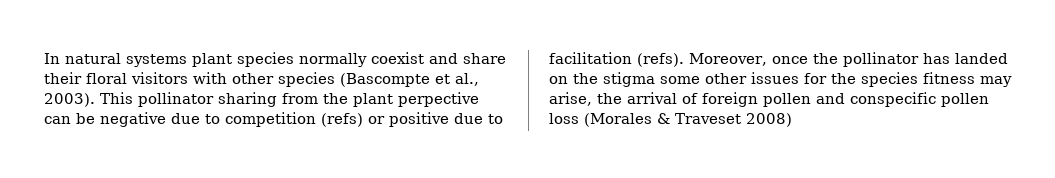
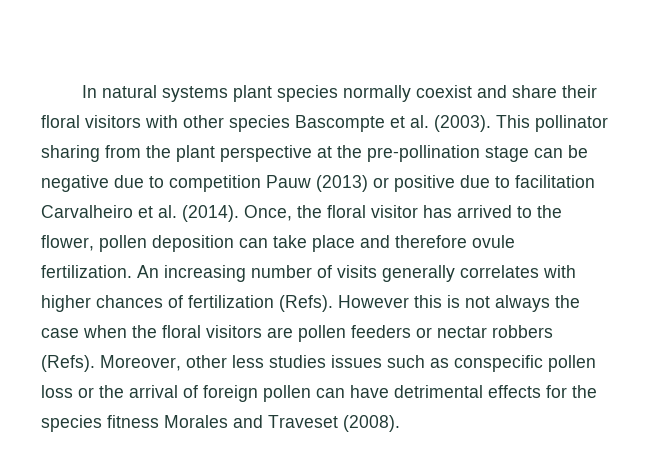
- In natural systems plant species normally coexist and share their floral visitors with other species (Bascompte et al., 2003).
+ In natural systems plant species normally coexist and share their floral visitors with other species Bascompte et al. (2003).
- This pollinator sharing from the plant perpective can be negative due to competition (refs) or positive due to facilitation (refs). Moreover, once the pollinator has landed on the stigma some other issues for the species fitness may arise, the arrival of foreign pollen and conspecific pollen loss (Morales & Traveset 2008)
+ This pollinator sharing from the plant perspective at the pre-pollination stage can be negative due to competition Pauw (2013) or positive due to facilitation Carvalheiro et al. (2014). Once, the floral visitor has arrived to the flower, pollen deposition can take place and therefore ovule fertilization. An increasing number of visits generally correlates with higher chances of fertilization (Refs). However this is not always the case when the floral visitors are pollen feeders or nectar robbers (Refs). Moreover, other less studies issues such as conspecific pollen loss or the arrival of foreign pollen can have detrimental effects for the species fitness Morales and Traveset (2008).

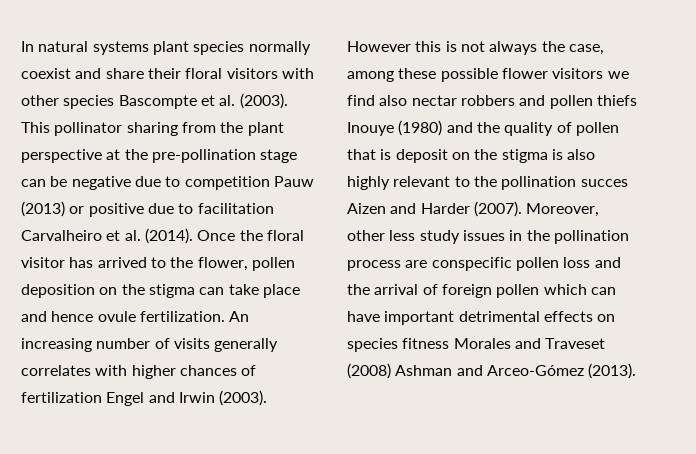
- Once, the floral visitor has arrived to the flower, pollen deposition can take place and therefore ovule fertilization.
+ Once the floral visitor has arrived to the flower, pollen deposition on the stigma can take place and hence ovule fertilization.
- An increasing number of visits generally correlates with higher chances of fertilization (Refs).
+ An increasing number of visits generally correlates with higher chances of fertilization Engel and Irwin (2003).
- However this is not always the case when the floral visitors are pollen feeders or nectar robbers (Refs). Moreover, other less studies issues such as conspecific pollen loss or the arrival of foreign pollen can have detrimental effects for the species fitness Morales and Traveset (2008).
+ However this is not always the case, among these possible flower visitors we find also nectar robbers and pollen thiefs Inouye (1980) and the quality of pollen that is deposit on the stigma is also highly relevant to the pollination succes Aizen and Harder (2007). Moreover, other less study issues in the pollination process are conspecific pollen loss and the arrival of foreign pollen which can have important detrimental effects on species fitness Morales and Traveset (2008) Ashman and Arceo-Gómez (2013).

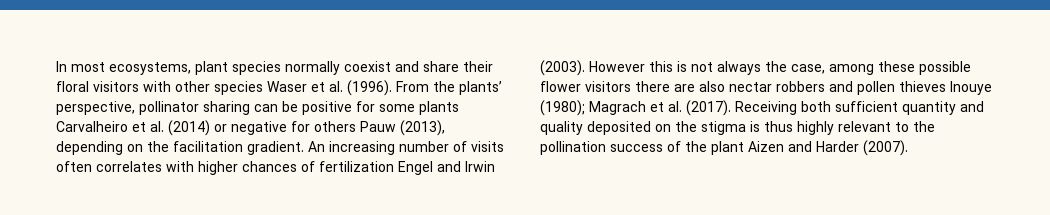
- In natural systems plant species normally coexist and share their floral visitors with other species Bascompte et al. (2003). This pollinator sharing from the plant perspective at the pre-pollination stage can be negative due to competition Pauw (2013) or positive due to facilitation Carvalheiro et al. (2014). Once the floral visitor has arrived to the flower, pollen deposition on the stigma can take place and hence ovule fertilization.
+ In most ecosystems, plant species normally coexist and share their floral visitors with other species Waser et al. (1996). From the plants’ perspective, pollinator sharing can be positive for some plants Carvalheiro et al. (2014) or negative for others Pauw (2013), depending on the facilitation gradient.
- An increasing number of visits generally correlates with higher chances of fertilization Engel and Irwin (2003).
+ An increasing number of visits often correlates with higher chances of fertilization Engel and Irwin (2003).
- However this is not always the case, among these possible flower visitors we find also nectar robbers and pollen thiefs Inouye (1980) and the quality of pollen that is deposit on the stigma is also highly relevant to the pollination succes Aizen and Harder (2007). Moreover, other less study issues in the pollination process are conspecific pollen loss and the arrival of foreign pollen which can have important detrimental effects on species fitness Morales and Traveset (2008) Ashman and Arceo-Gómez (2013).
+ However this is not always the case, among these possible flower visitors there are also nectar robbers and pollen thieves Inouye (1980); Magrach et al. (2017). Receiving both sufficient quantity and quality deposited on the stigma is thus highly relevant to the pollination success of the plant Aizen and Harder (2007).

